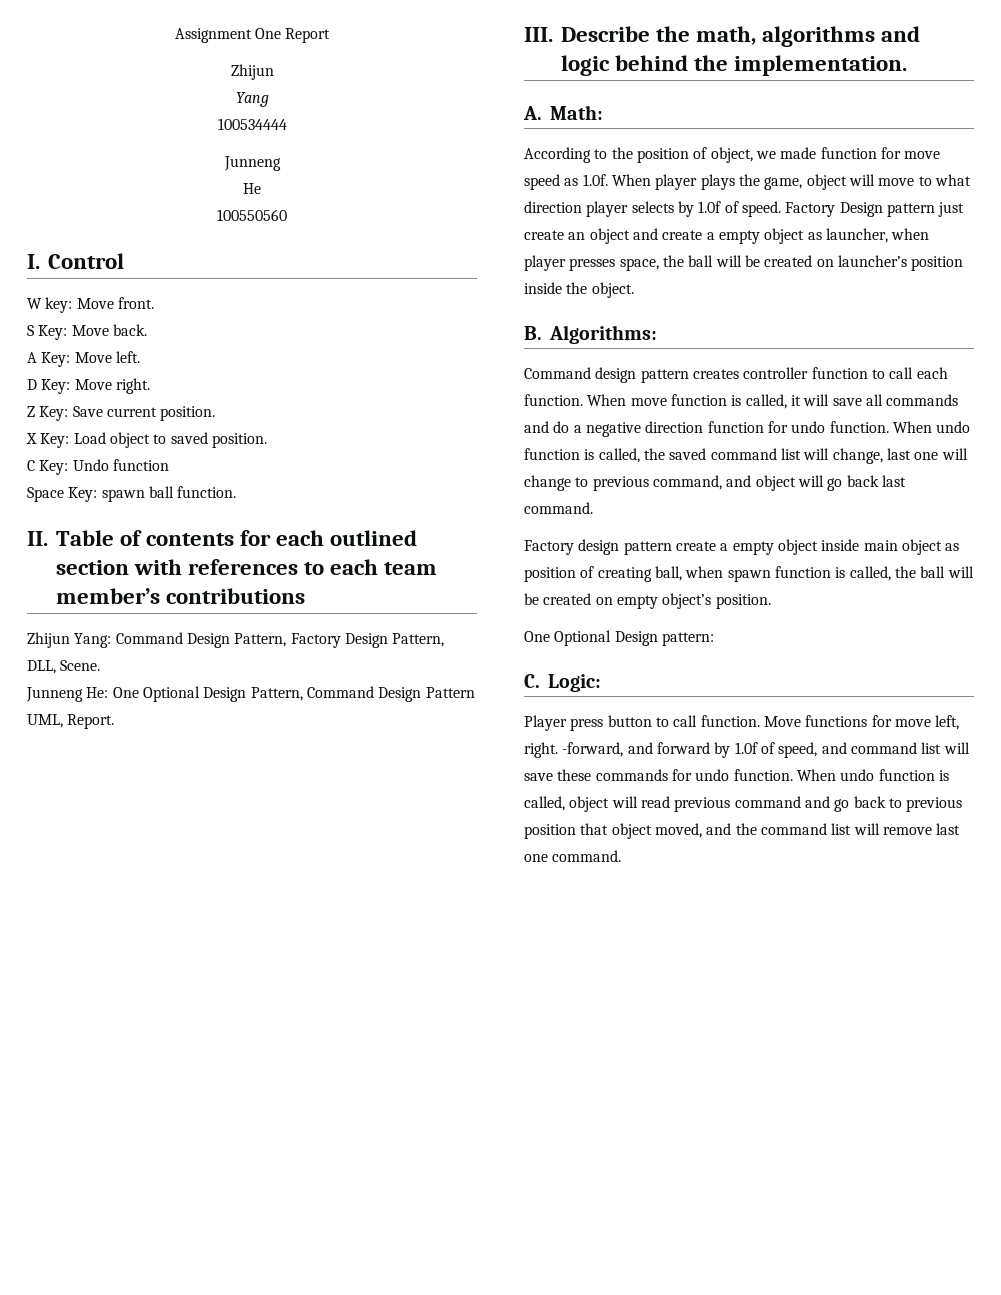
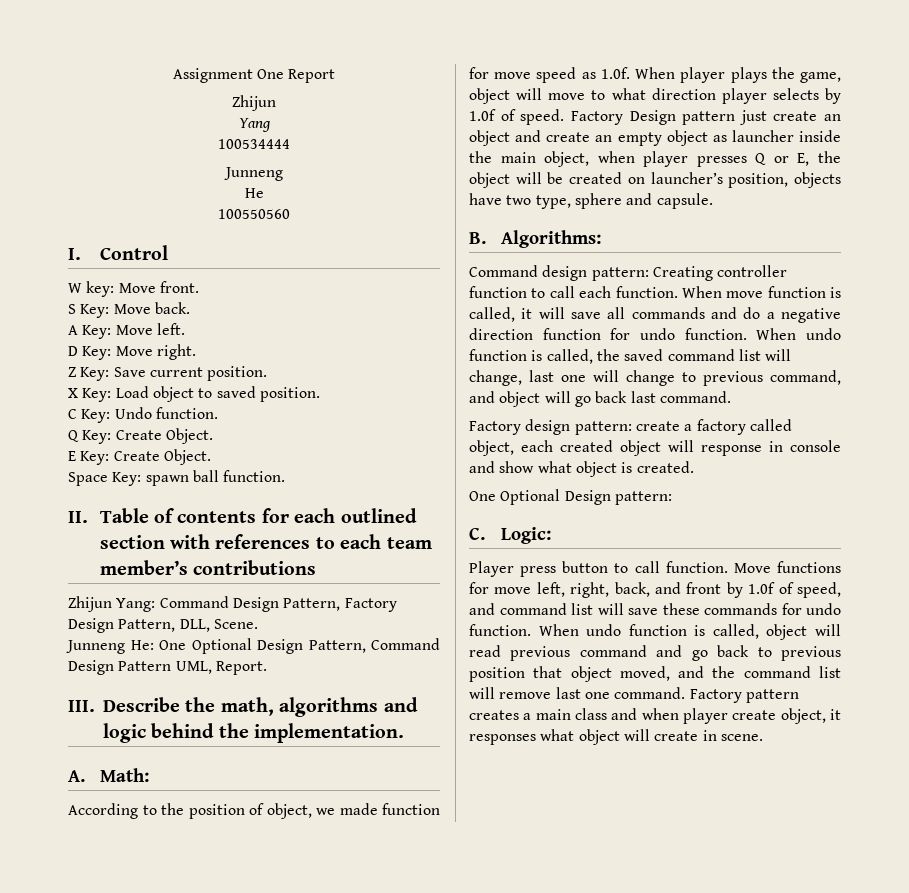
- C Key: Undo function
+ C Key: Undo function.
+ Q Key: Create Object.
+ E Key: Create Object.
- Factory Design pattern just create an object and create a empty object as launcher, when player presses space, the ball will be created on launcher’s position inside the object.
+ Factory Design pattern just create an object and create an empty object as launcher inside the main object, when player presses Q or E, the object will be created on launcher’s position, objects have two type, sphere and capsule.
- Command design pattern creates controller function to call each function.
+ Command design pattern: Creating controller function to call each function.
- Factory design pattern create a empty object inside main object as position of creating ball, when spawn function is called, the ball will be created on empty object’s position.
+ Factory design pattern: create a factory called object, each created object will response in console and show what object is created.
- Move functions for move left, right. -forward, and forward by 1.0f of speed, and command list will save these commands for undo function.
+ Move functions for move left, right, back, and front by 1.0f of speed, and command list will save these commands for undo function.
+ Factory pattern creates a main class and when player create object, it responses what object will create in scene.

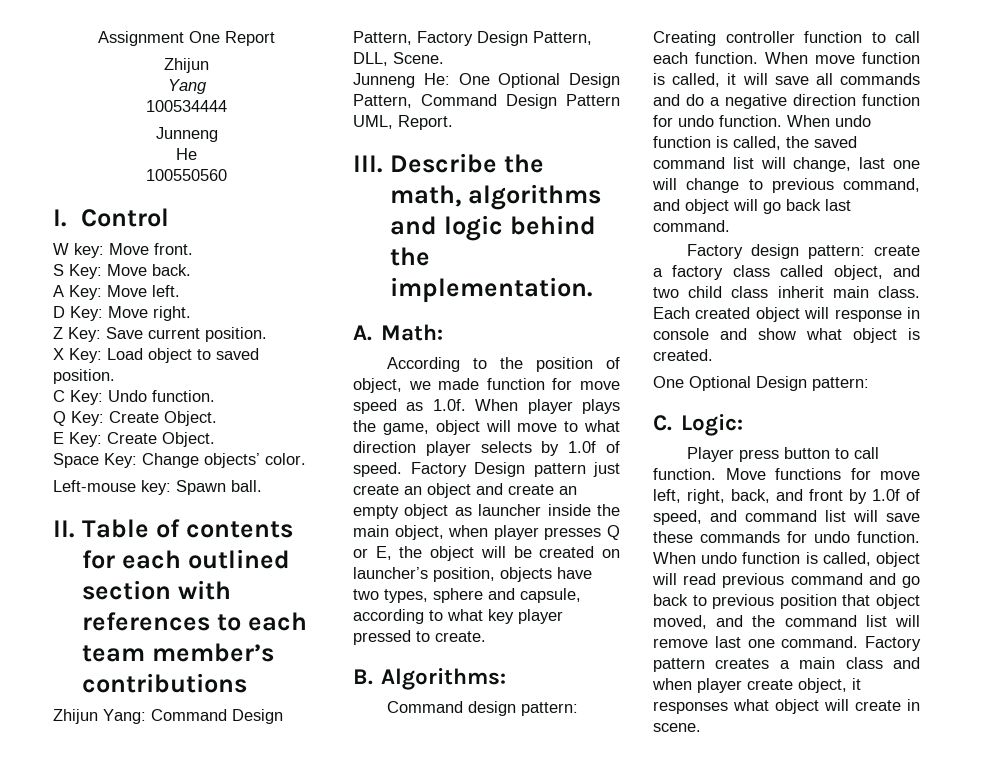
- Space Key: spawn ball function.
+ Space Key: Change objects’ color.
+ Left-mouse key: Spawn ball.
- Factory Design pattern just create an object and create an empty object as launcher inside the main object, when player presses Q or E, the object will be created on launcher’s position, objects have two type, sphere and capsule.
+ Factory Design pattern just create an object and create an empty object as launcher inside the main object, when player presses Q or E, the object will be created on launcher’s position, objects have two types, sphere and capsule, according to what key player pressed to create.
- Factory design pattern: create a factory called object, each created object will response in console and show what object is created.
+ Factory design pattern: create a factory class called object, and two child class inherit main class. Each created object will response in console and show what object is created.

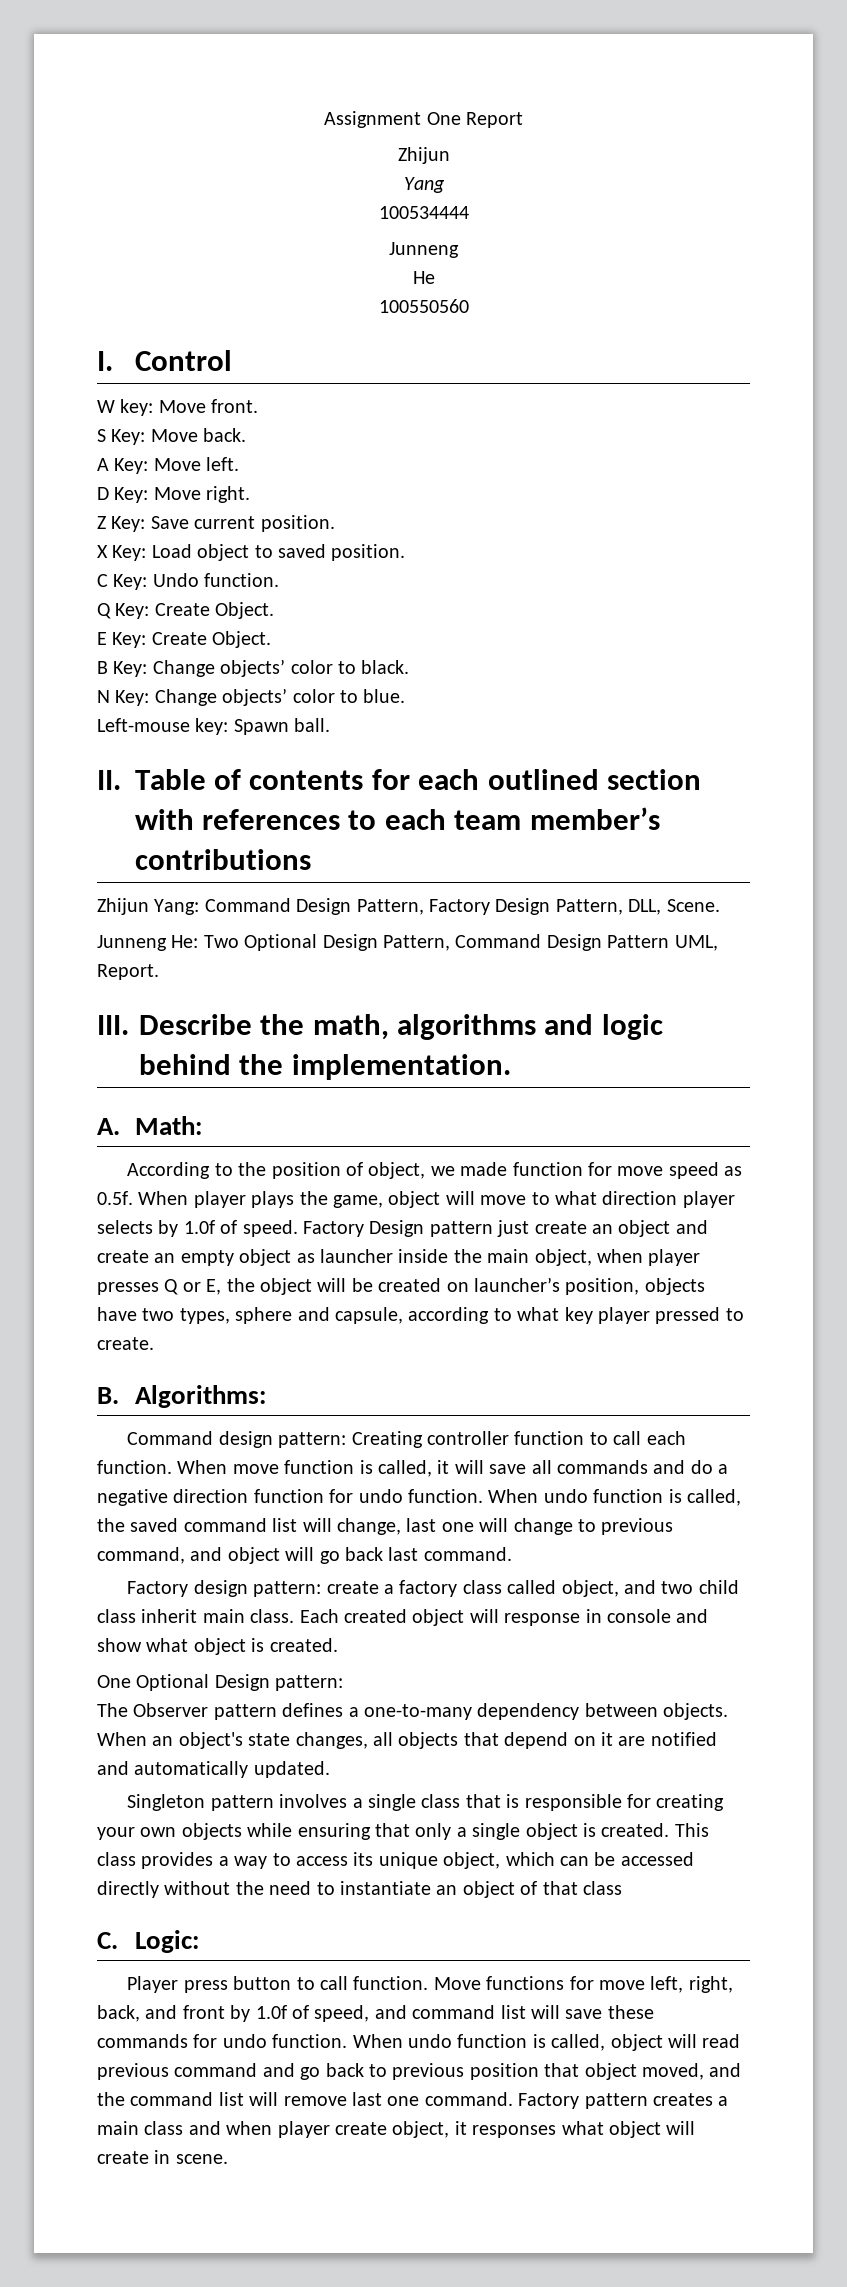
- Space Key: Change objects’ color.
+ B Key: Change objects’ color to black.
+ N Key: Change objects’ color to blue.
- Junneng He: One Optional Design Pattern, Command Design Pattern UML, Report.
+ Junneng He: Two Optional Design Pattern, Command Design Pattern UML, Report.
- According to the position of object, we made function for move speed as 1.0f. When player plays the game, object will move to what direction player selects by 1.0f of speed.
+ According to the position of object, we made function for move speed as 0.5f. When player plays the game, object will move to what direction player selects by 1.0f of speed.
+ The Observer pattern defines a one-to-many dependency between objects. When an object's state changes, all objects that depend on it are notified and automatically updated.
+ Singleton pattern involves a single class that is responsible for creating your own objects while ensuring that only a single object is created. This class provides a way to access its unique object, which can be accessed directly without the need to instantiate an object of that class

